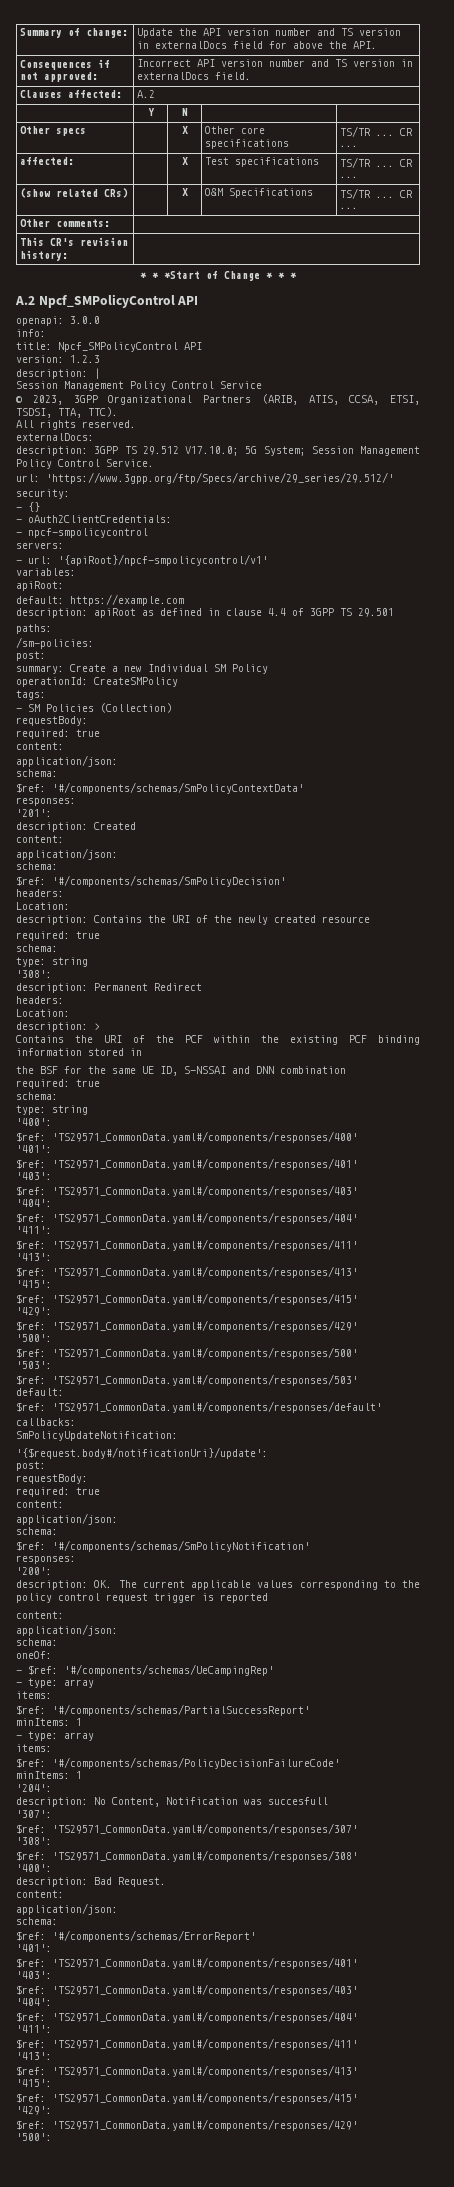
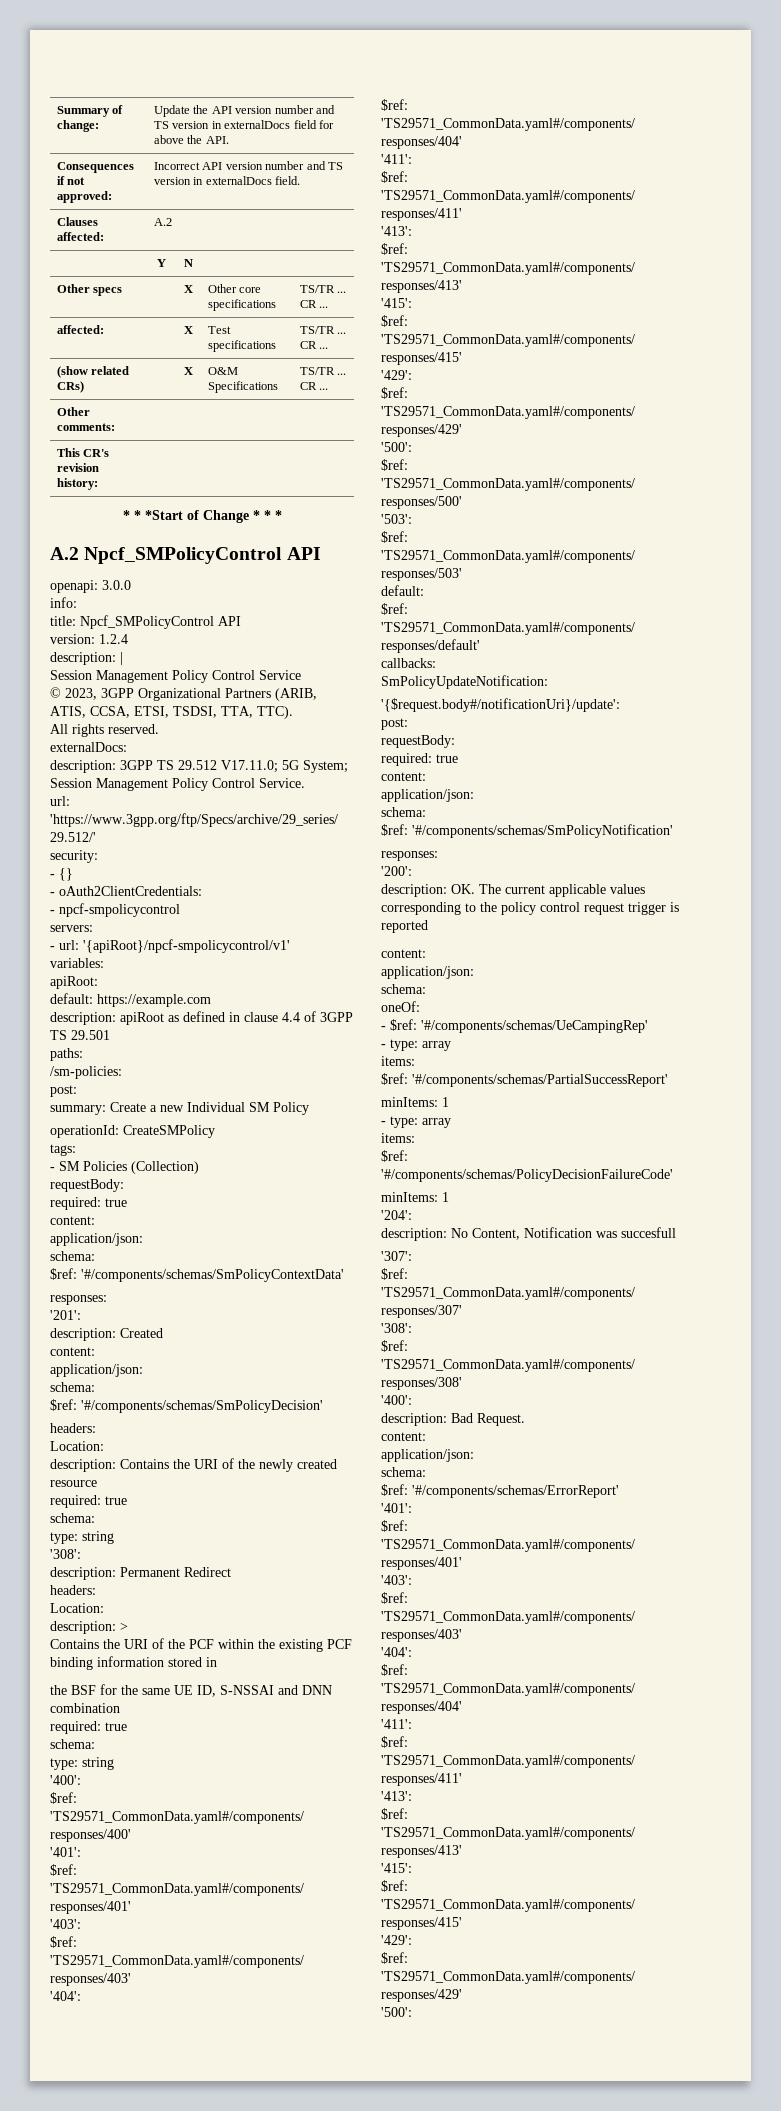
- version: 1.2.3
+ version: 1.2.4
- description: 3GPP TS 29.512 V17.10.0; 5G System; Session Management Policy Control Service.
+ description: 3GPP TS 29.512 V17.11.0; 5G System; Session Management Policy Control Service.

